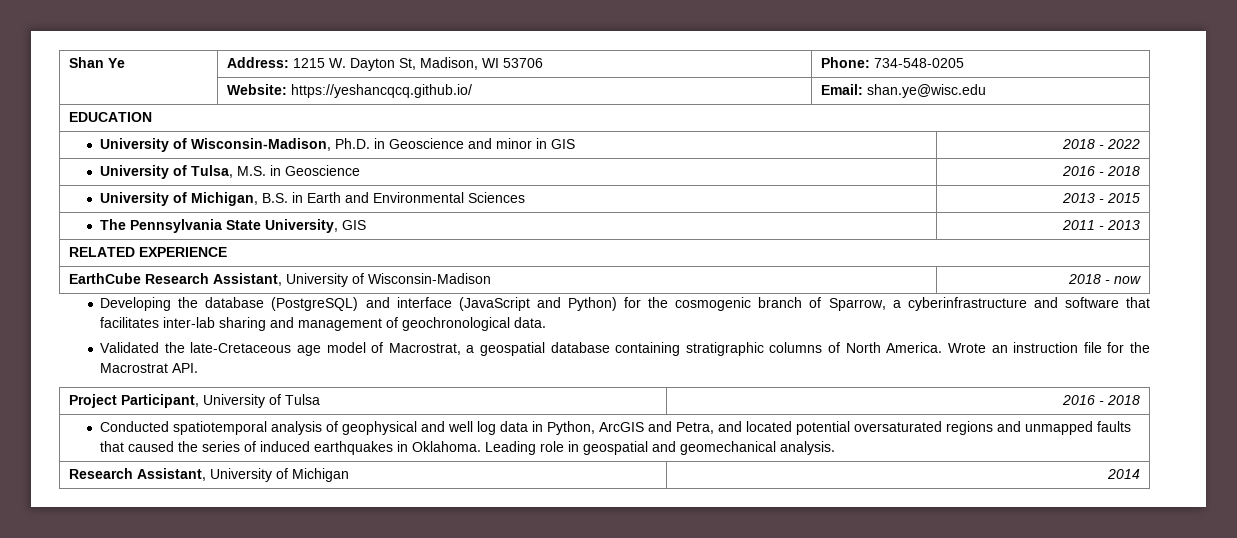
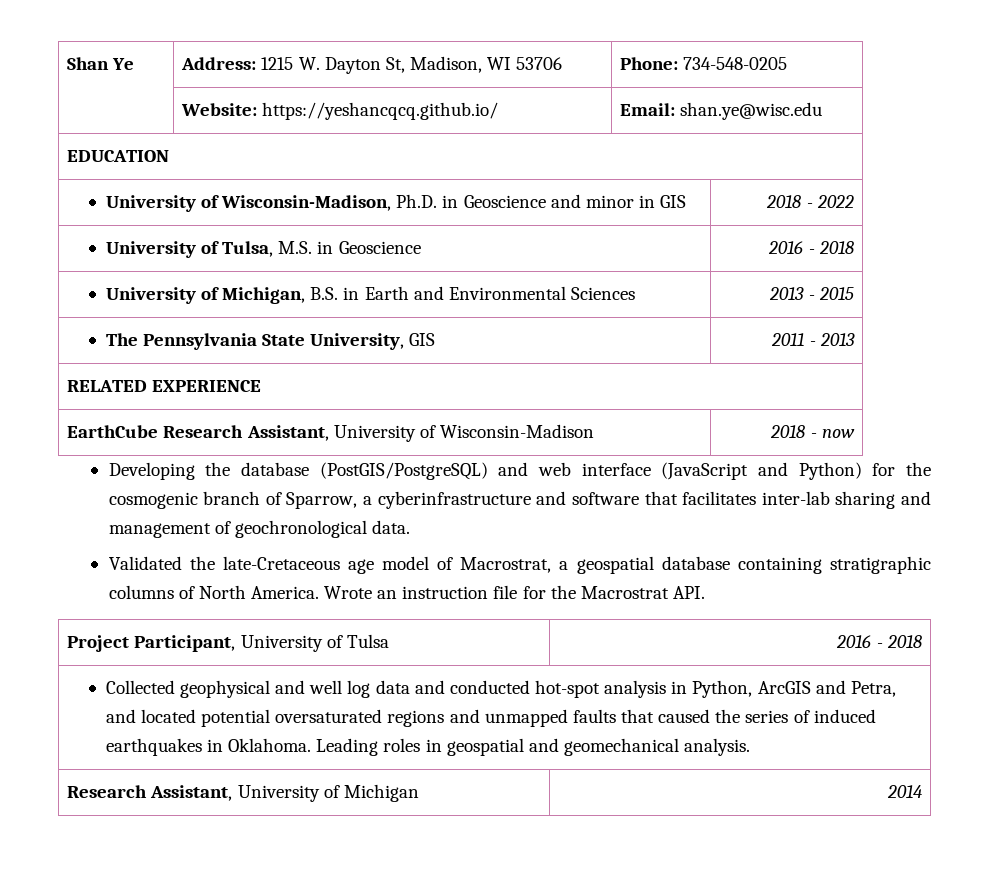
- Developing the database (PostgreSQL) and interface (JavaScript and Python) for the cosmogenic branch of Sparrow, a cyberinfrastructure and software that facilitates inter-lab sharing and management of geochronological data.
+ Developing the database (PostGIS/PostgreSQL) and web interface (JavaScript and Python) for the cosmogenic branch of Sparrow, a cyberinfrastructure and software that facilitates inter-lab sharing and management of geochronological data.
- Conducted spatiotemporal analysis of geophysical and well log data in Python, ArcGIS and Petra, and located potential oversaturated regions and unmapped faults that caused the series of induced earthquakes in Oklahoma. Leading role in geospatial and geomechanical analysis.
+ Collected geophysical and well log data and conducted hot-spot analysis in Python, ArcGIS and Petra, and located potential oversaturated regions and unmapped faults that caused the series of induced earthquakes in Oklahoma. Leading roles in geospatial and geomechanical analysis.

